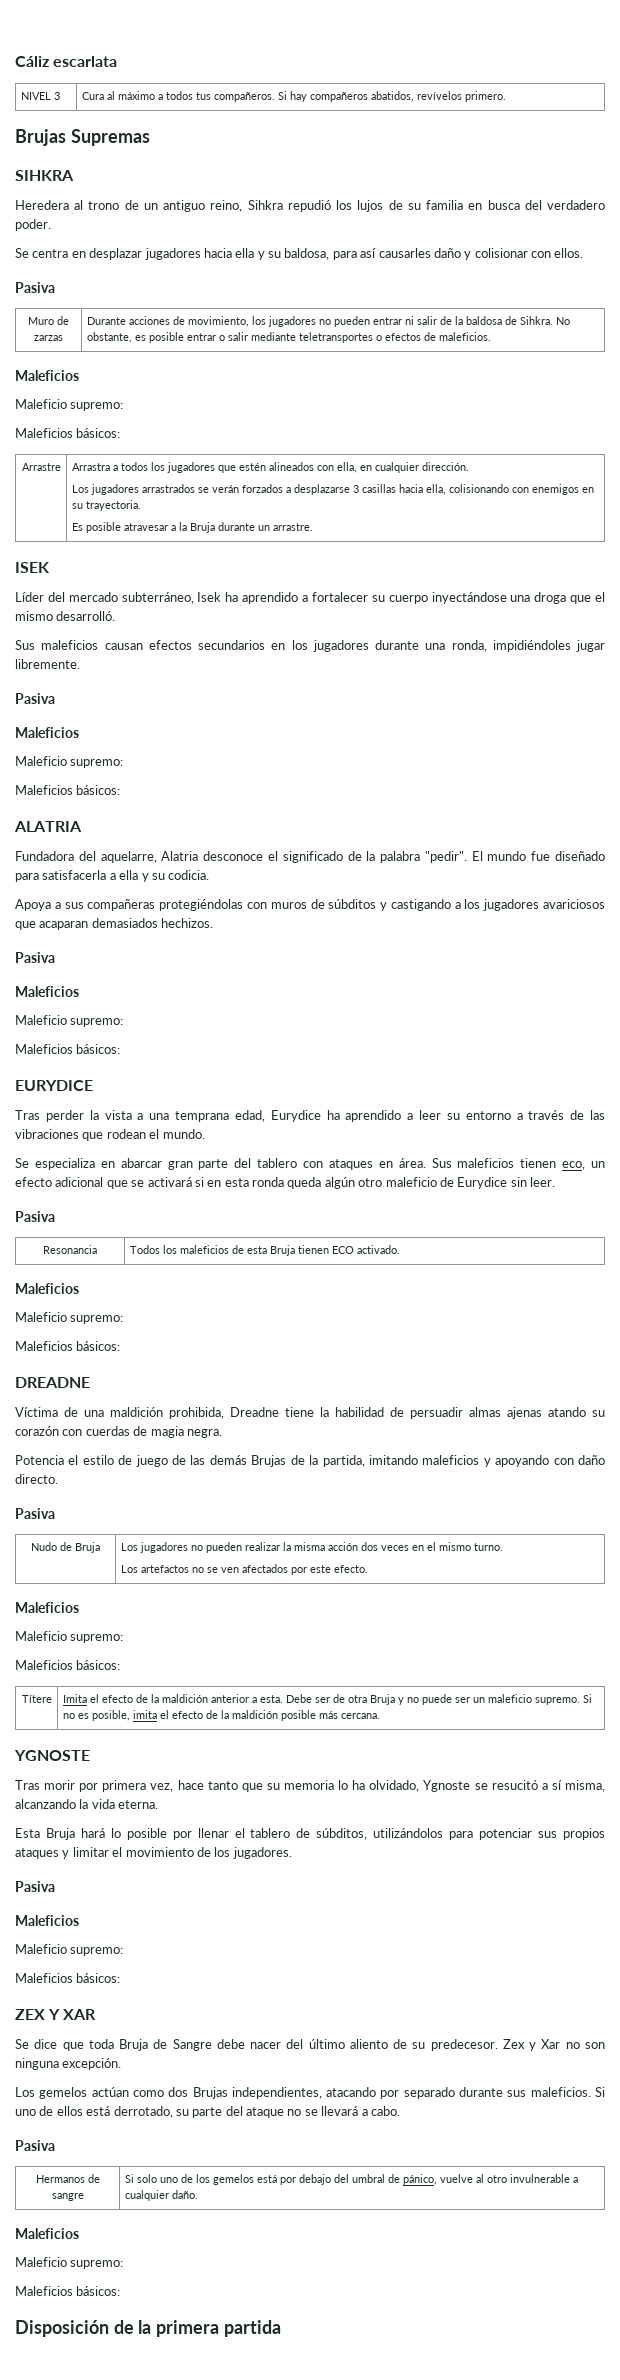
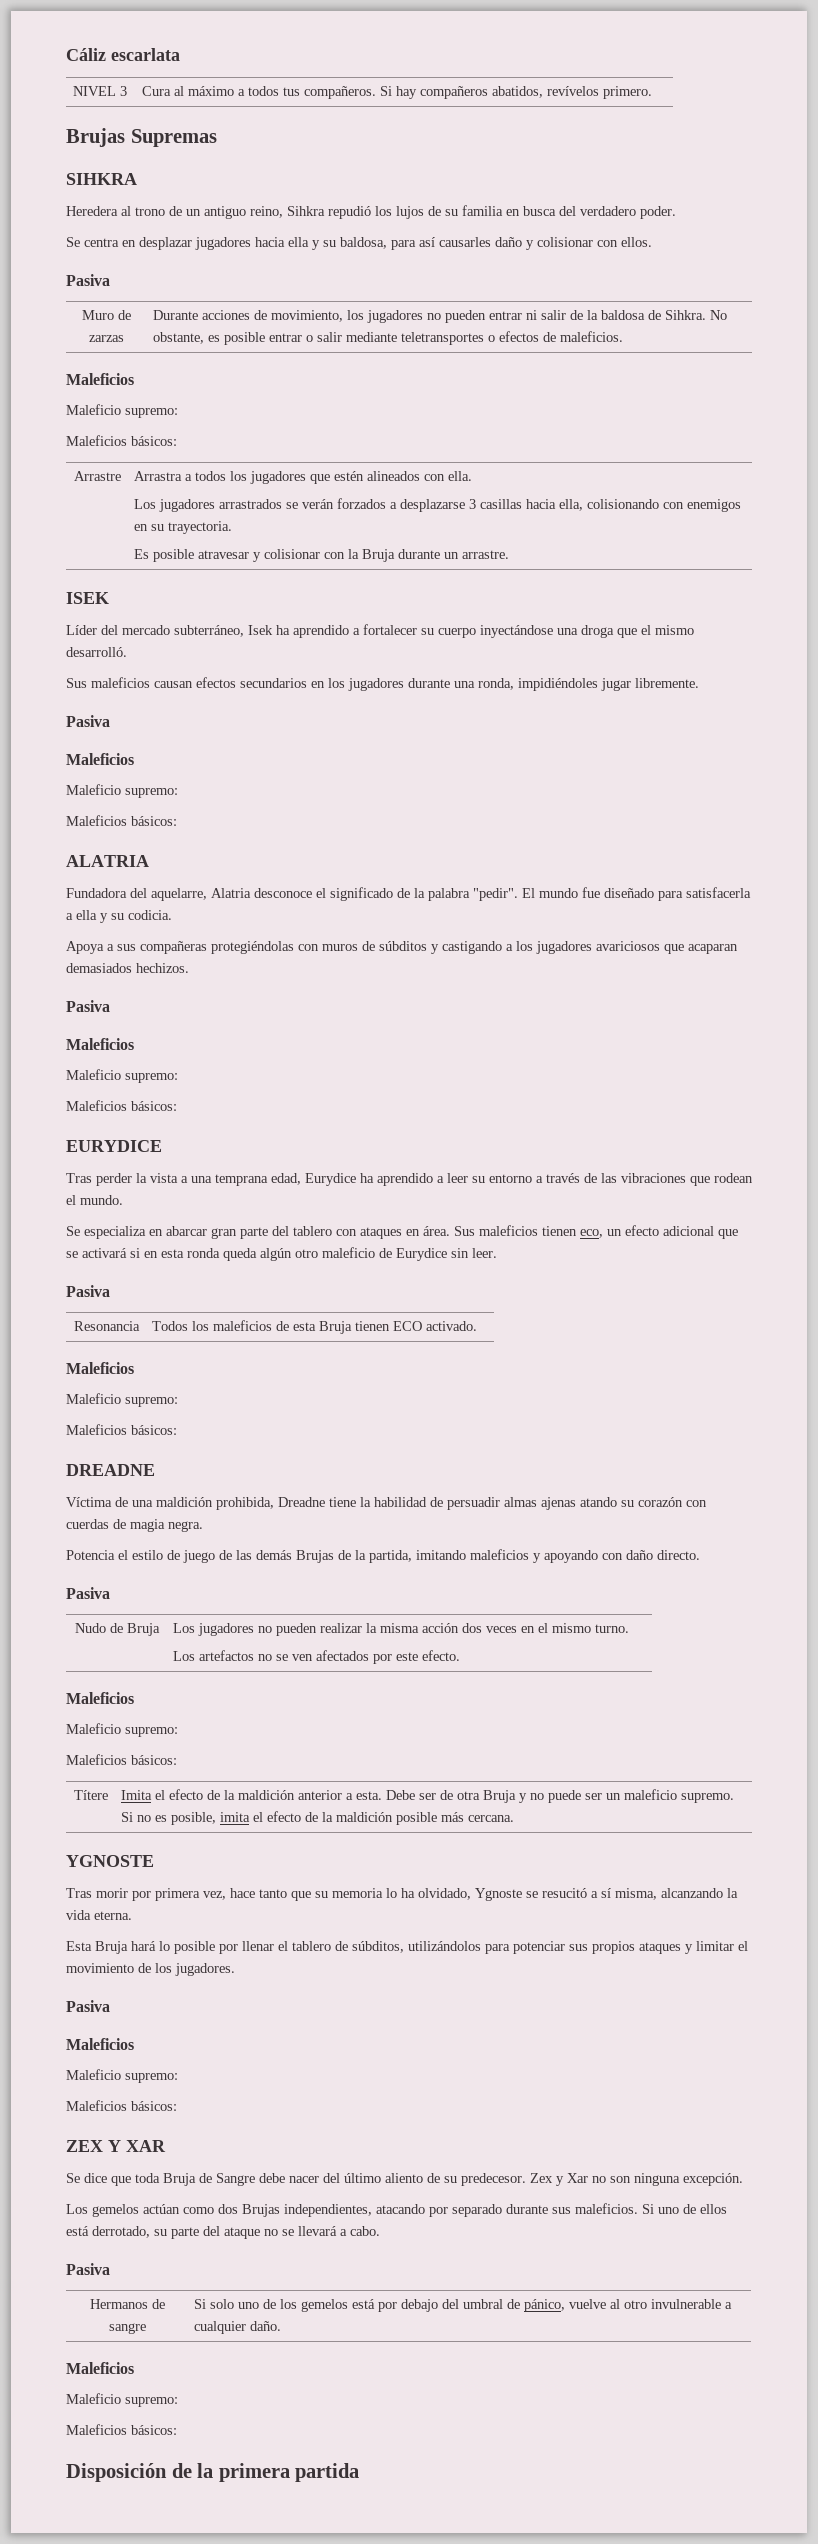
- Arrastra a todos los jugadores que estén alineados con ella, en cualquier dirección.
+ Arrastra a todos los jugadores que estén alineados con ella.
- Es posible atravesar a la Bruja durante un arrastre.
+ Es posible atravesar y colisionar con la Bruja durante un arrastre.

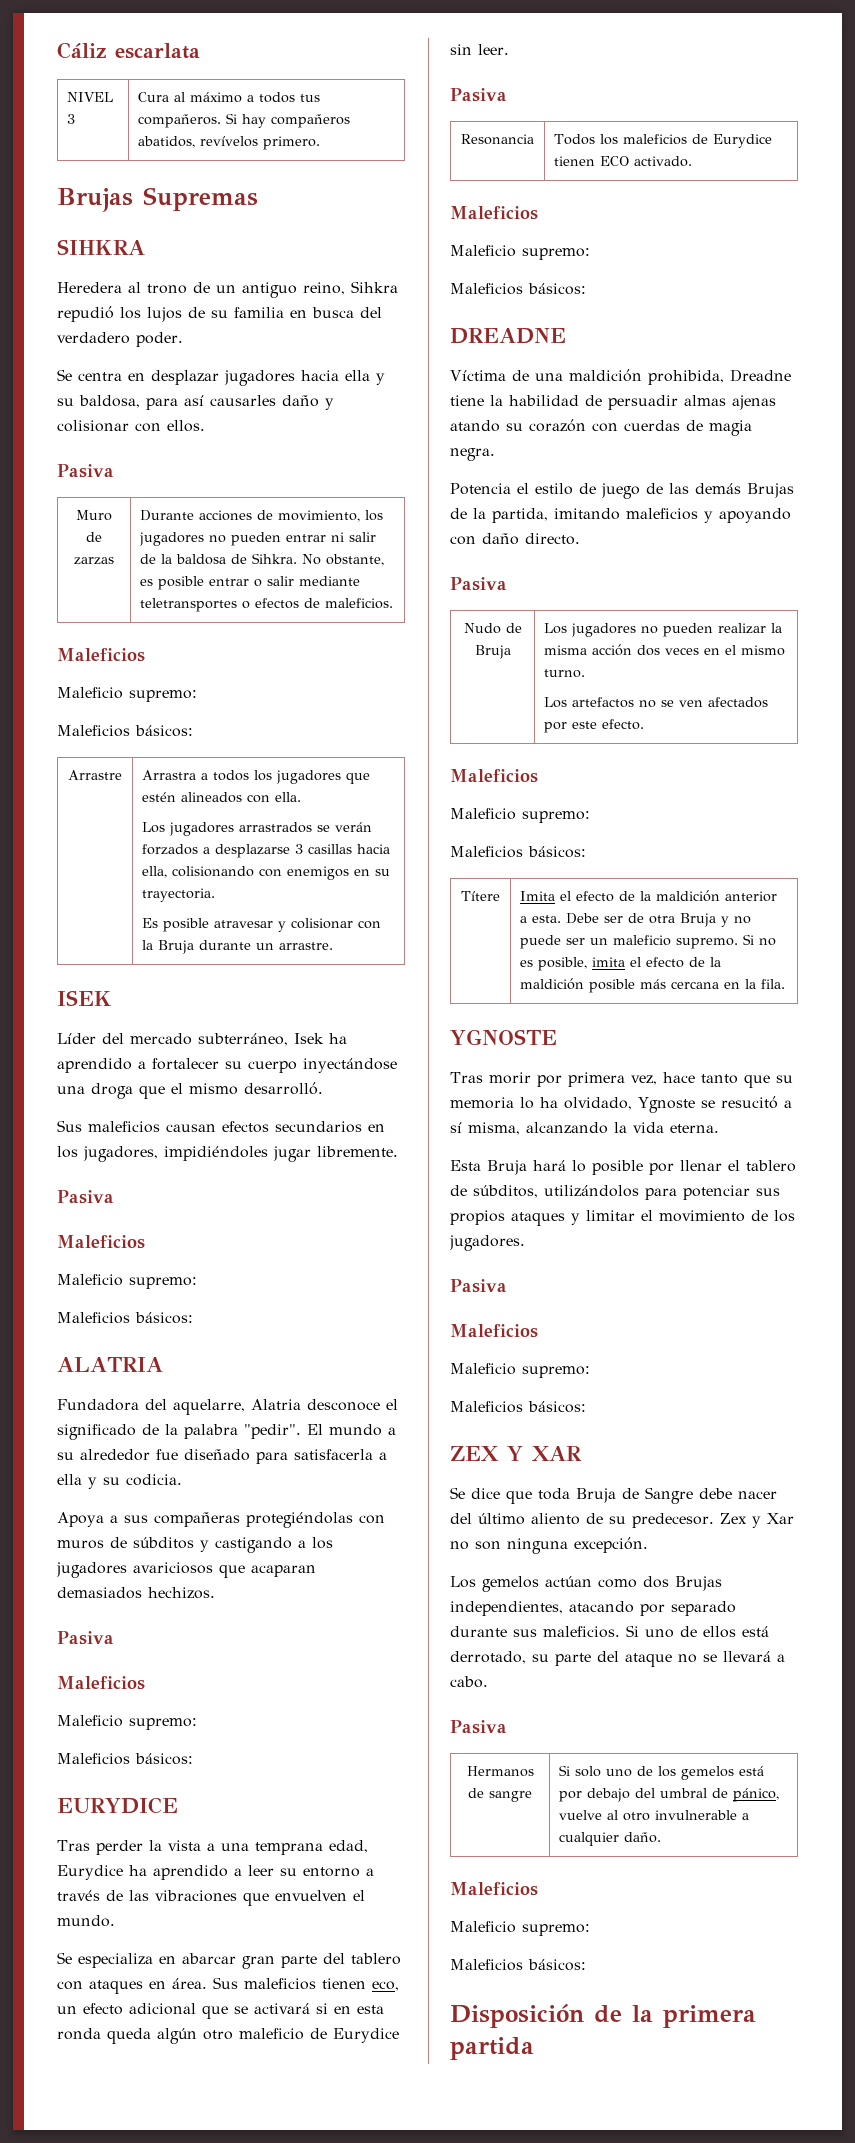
- Sus maleficios causan efectos secundarios en los jugadores durante una ronda, impidiéndoles jugar libremente.
+ Sus maleficios causan efectos secundarios en los jugadores, impidiéndoles jugar libremente.
- El mundo fue diseñado para satisfacerla a ella y su codicia.
+ El mundo a su alrededor fue diseñado para satisfacerla a ella y su codicia.
- Tras perder la vista a una temprana edad, Eurydice ha aprendido a leer su entorno a través de las vibraciones que rodean el mundo.
+ Tras perder la vista a una temprana edad, Eurydice ha aprendido a leer su entorno a través de las vibraciones que envuelven el mundo.
- Resonancia | Todos los maleficios de esta Bruja tienen ECO activado.
+ Resonancia | Todos los maleficios de Eurydice tienen ECO activado.
- Títere | Imita el efecto de la maldición anterior a esta. Debe ser de otra Bruja y no puede ser un maleficio supremo. Si no es posible, imita el efecto de la maldición posible más cercana.
+ Títere | Imita el efecto de la maldición anterior a esta. Debe ser de otra Bruja y no puede ser un maleficio supremo. Si no es posible, imita el efecto de la maldición posible más cercana en la fila.

